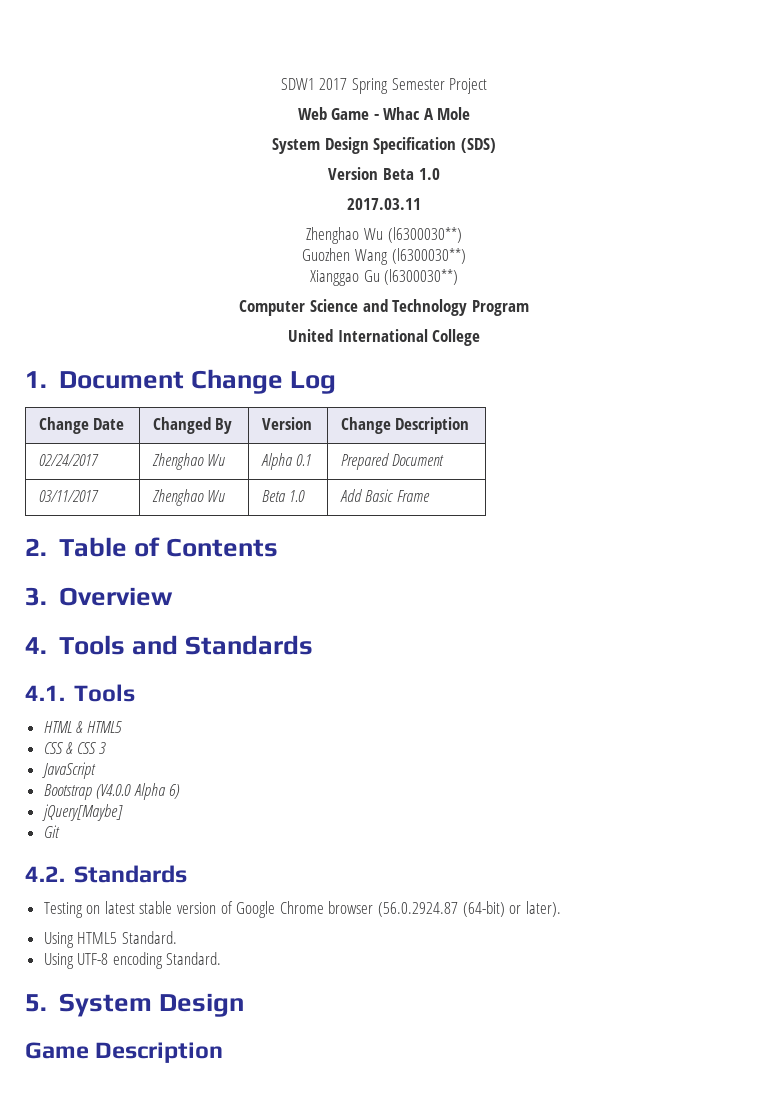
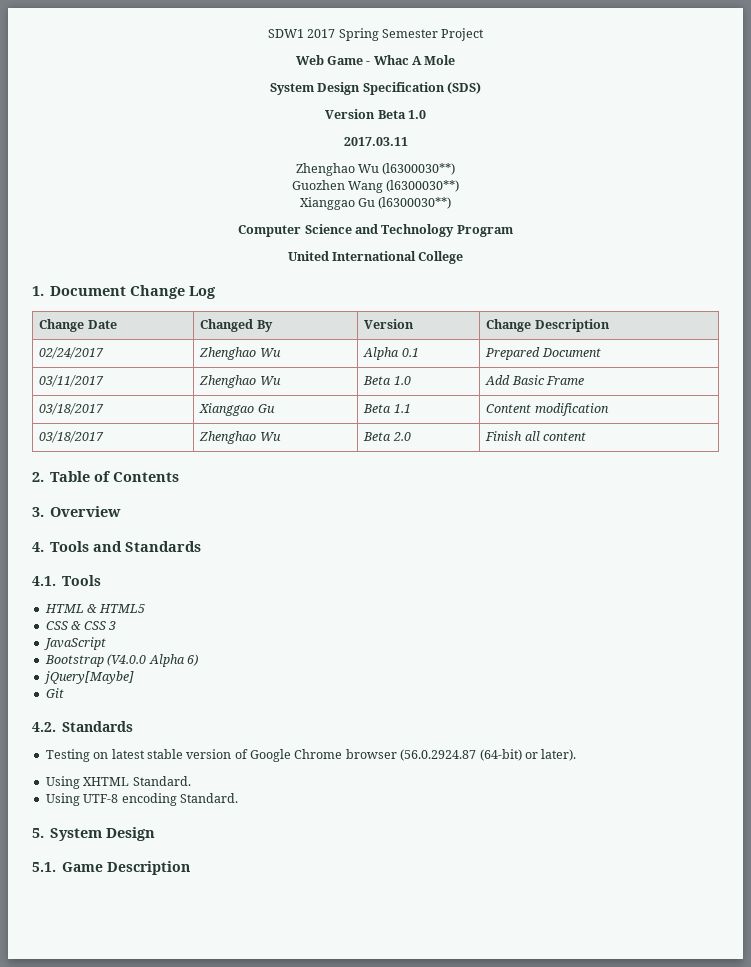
+ 03/18/2017 | Xianggao Gu | Beta 1.1 | Content modification
+ 03/18/2017 | Zhenghao Wu | Beta 2.0 | Finish all content
- Using HTML5 Standard.
+ Using XHTML Standard.
- Game Description
+ 5.1. Game Description

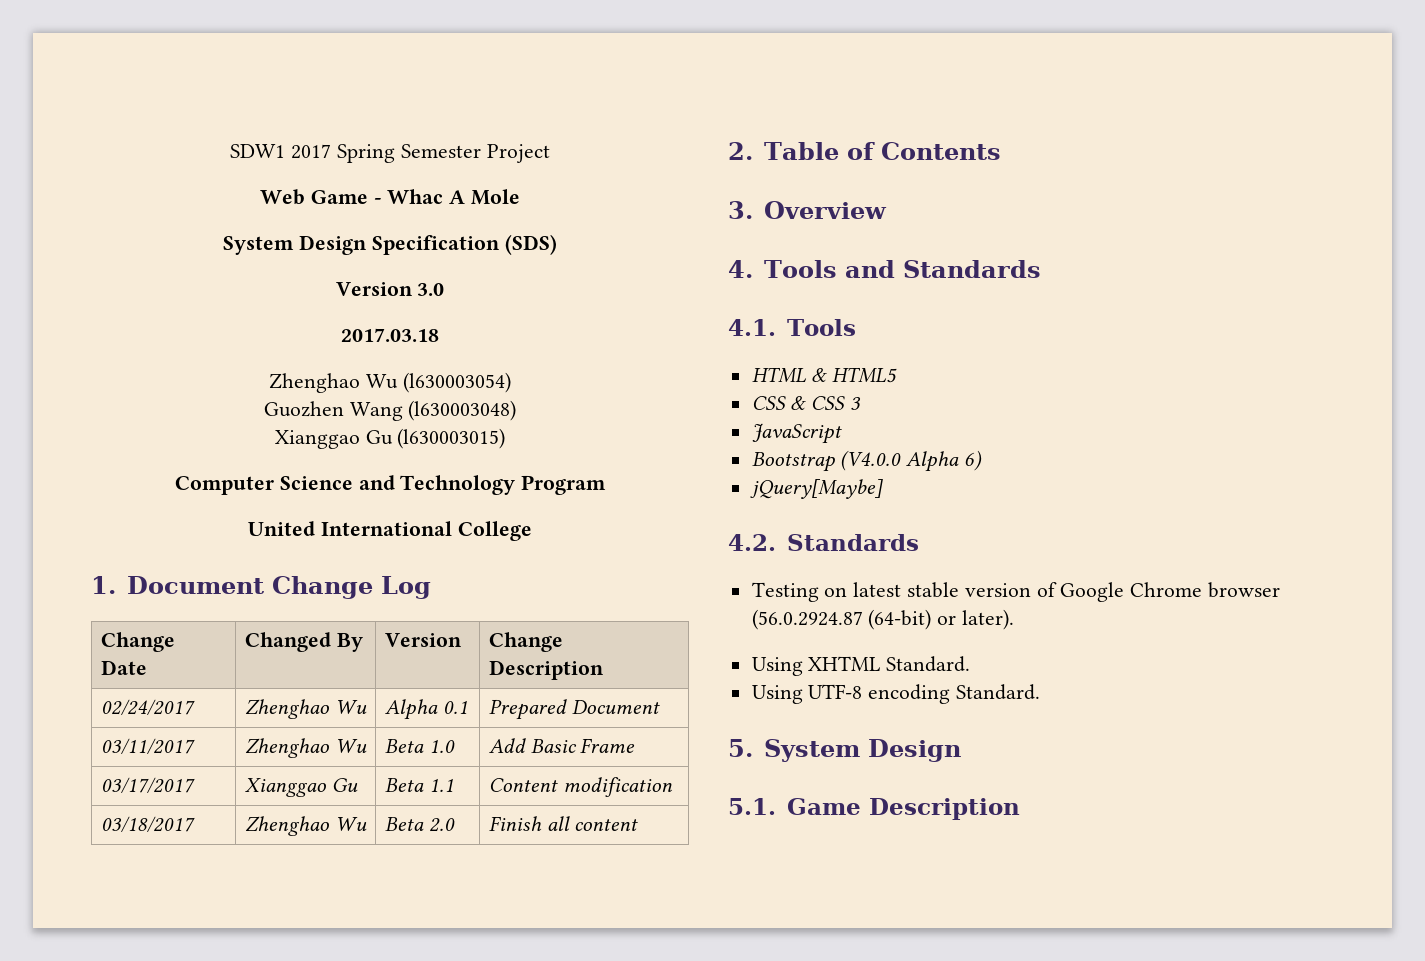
- Version Beta 1.0
- 2017.03.11
- Zhenghao Wu (l6300030**)
+ Version 3.0
+ 2017.03.18
+ Zhenghao Wu (l630003054)
- Guozhen Wang (l6300030**)
- Xianggao Gu (l6300030**)
+ Guozhen Wang (l630003048)
+ Xianggao Gu (l630003015)
- 03/18/2017 | Xianggao Gu | Beta 1.1 | Content modification
+ 03/17/2017 | Xianggao Gu | Beta 1.1 | Content modification
- Git

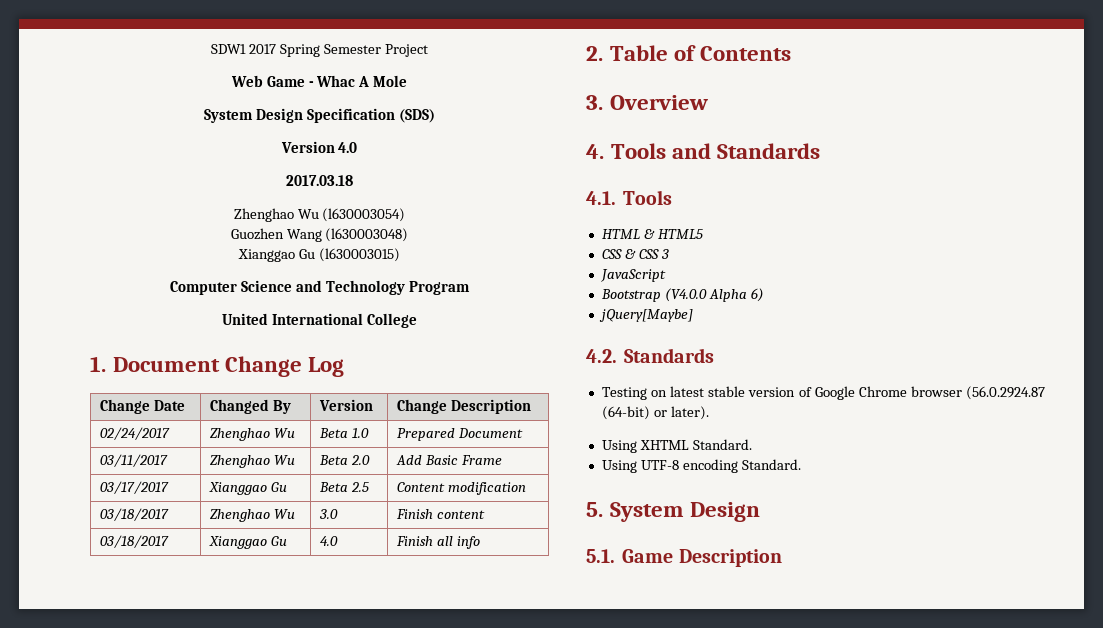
- Version 3.0
+ Version 4.0
- 02/24/2017 | Zhenghao Wu | Alpha 0.1 | Prepared Document
+ 02/24/2017 | Zhenghao Wu | Beta 1.0 | Prepared Document
- 03/11/2017 | Zhenghao Wu | Beta 1.0 | Add Basic Frame
+ 03/11/2017 | Zhenghao Wu | Beta 2.0 | Add Basic Frame
- 03/17/2017 | Xianggao Gu | Beta 1.1 | Content modification
+ 03/17/2017 | Xianggao Gu | Beta 2.5 | Content modification
- 03/18/2017 | Zhenghao Wu | Beta 2.0 | Finish all content
+ 03/18/2017 | Zhenghao Wu | 3.0 | Finish content
+ 03/18/2017 | Xianggao Gu | 4.0 | Finish all info

